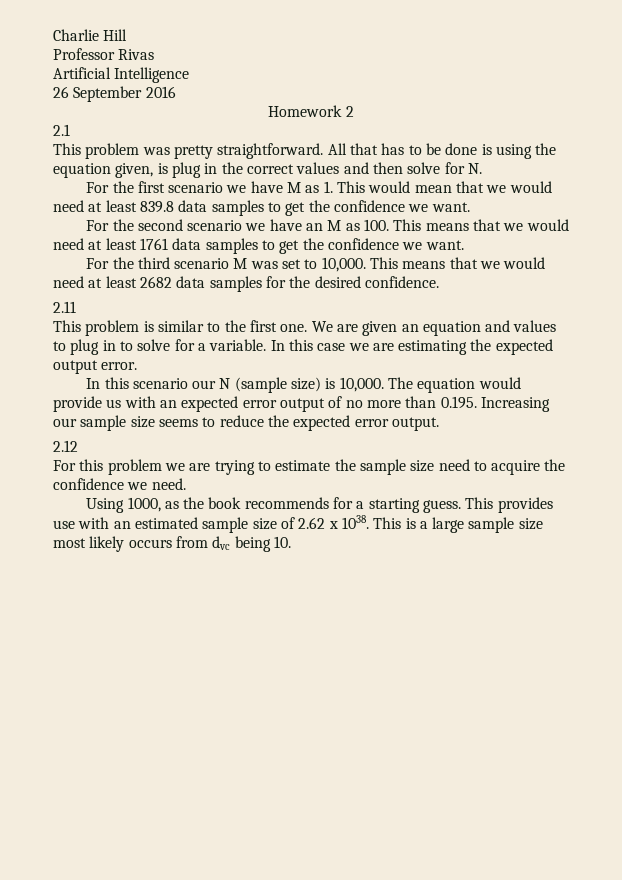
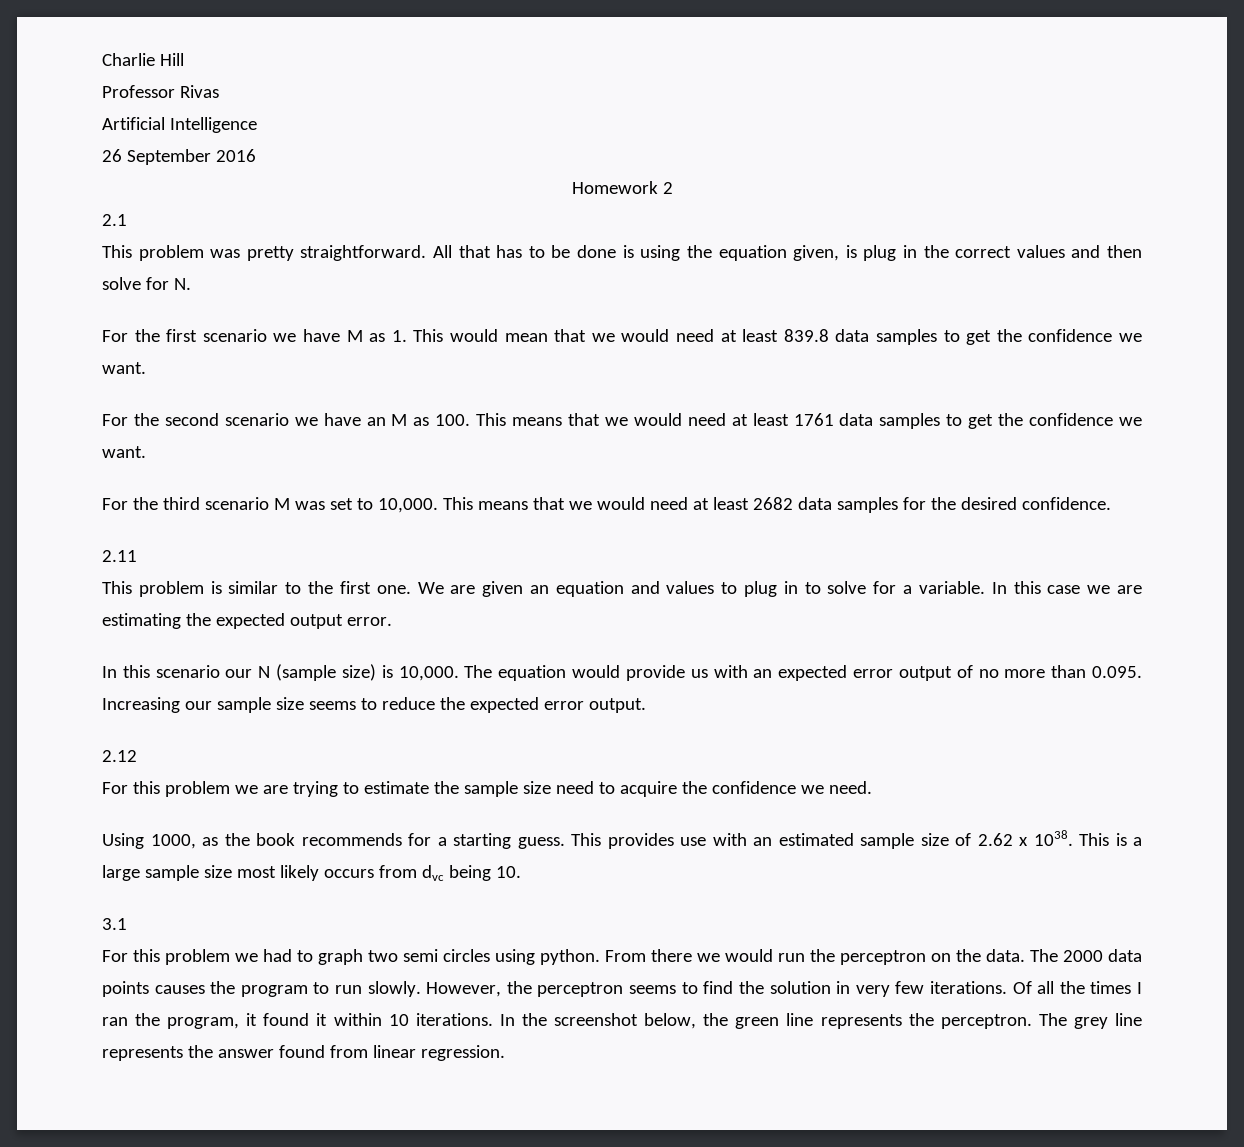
- The equation would provide us with an expected error output of no more than 0.195. Increasing our sample size seems to reduce the expected error output.
+ The equation would provide us with an expected error output of no more than 0.095. Increasing our sample size seems to reduce the expected error output.
+ 3.1
+ For this problem we had to graph two semi circles using python. From there we would run the perceptron on the data. The 2000 data points causes the program to run slowly. However, the perceptron seems to find the solution in very few iterations. Of all the times I ran the program, it found it within 10 iterations. In the screenshot below, the green line represents the perceptron. The grey line represents the answer found from linear regression.

